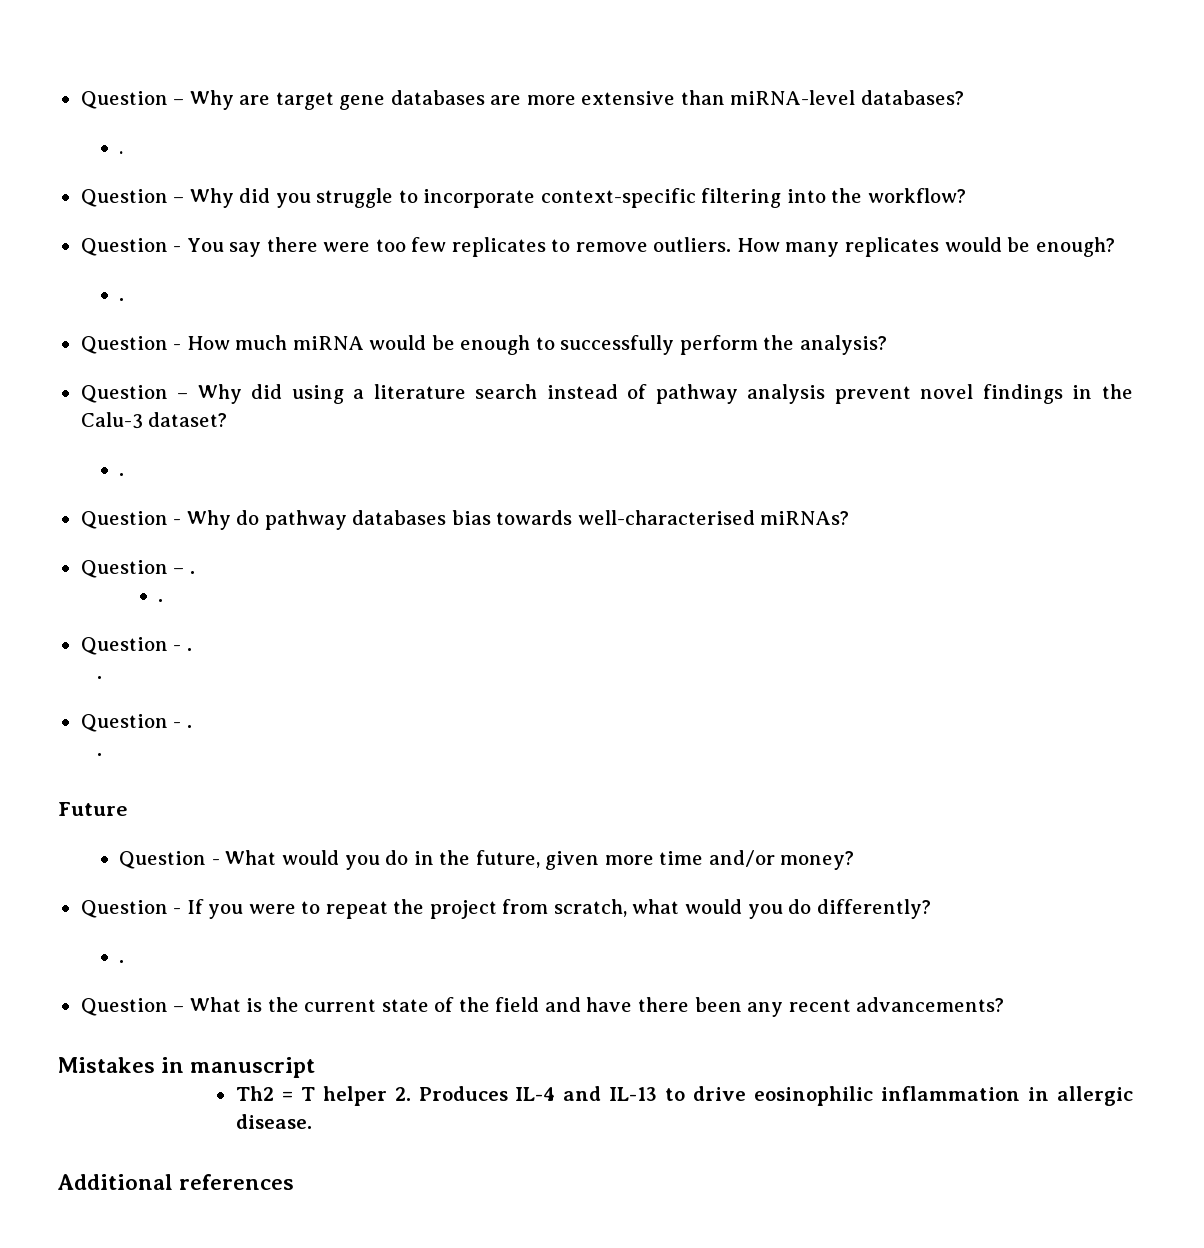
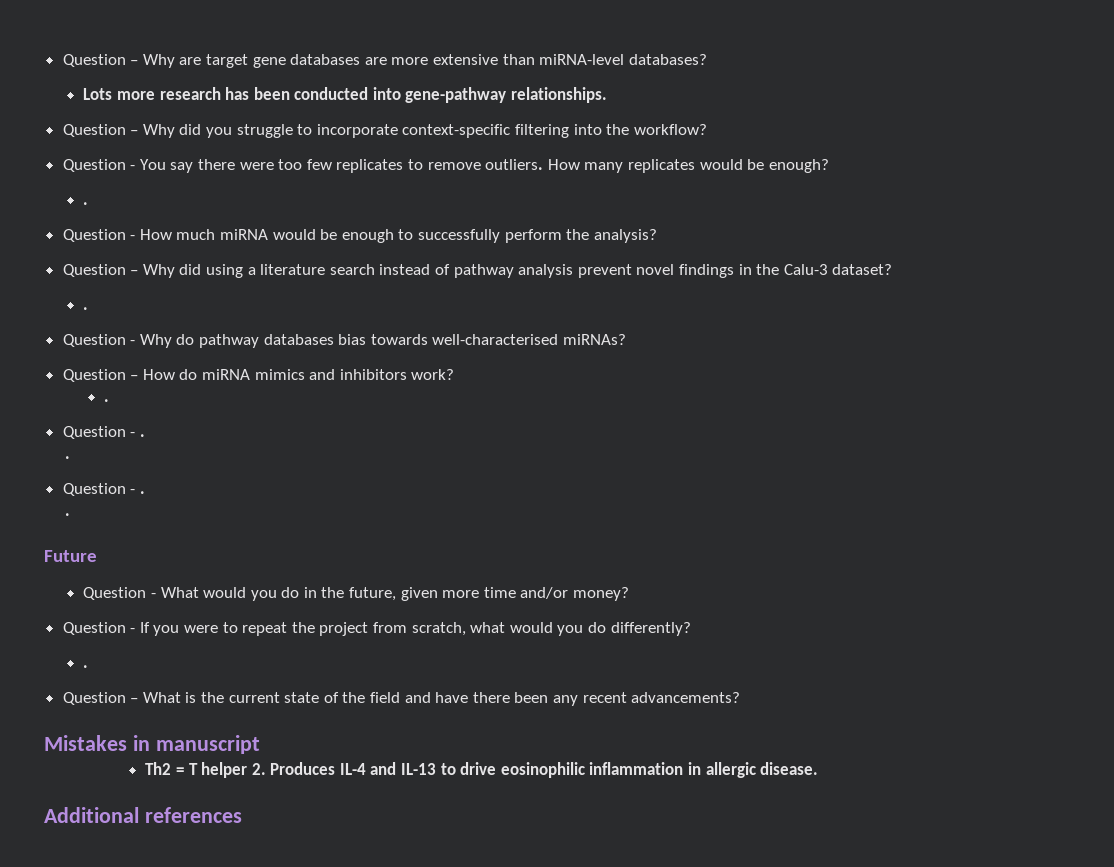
  Question – Why are target gene databases are more extensive than miRNA-level databases?
- .
+ Lots more research has been conducted into gene-pathway relationships.
  Question - Why do pathway databases bias towards well-characterised miRNAs?
- Question – .
+ Question – How do miRNA mimics and inhibitors work?

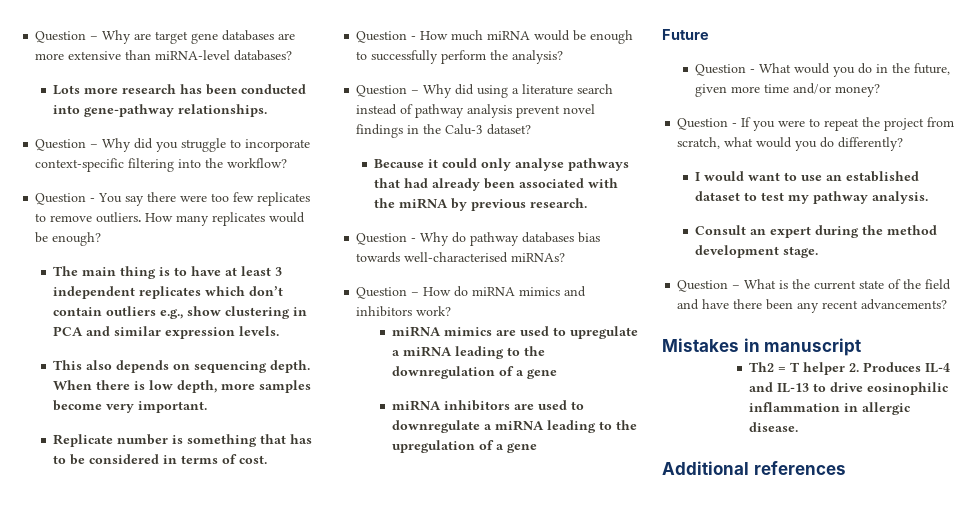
  How many replicates would be enough?
- .
+ The main thing is to have at least 3 independent replicates which don’t contain outliers e.g., show clustering in PCA and similar expression levels.
+ This also depends on sequencing depth. When there is low depth, more samples become very important.
+ Replicate number is something that has to be considered in terms of cost.
  Question – Why did using a literature search instead of pathway analysis prevent novel findings in the Calu-3 dataset?
- .
+ Because it could only analyse pathways that had already been associated with the miRNA by previous research.
  Question – How do miRNA mimics and inhibitors work?
- .
- Question - .
- .
- Question - .
- .
+ miRNA mimics are used to upregulate a miRNA leading to the downregulation of a gene
+ miRNA inhibitors are used to downregulate a miRNA leading to the upregulation of a gene
  Question - If you were to repeat the project from scratch, what would you do differently?
- .
+ I would want to use an established dataset to test my pathway analysis.
+ Consult an expert during the method development stage.

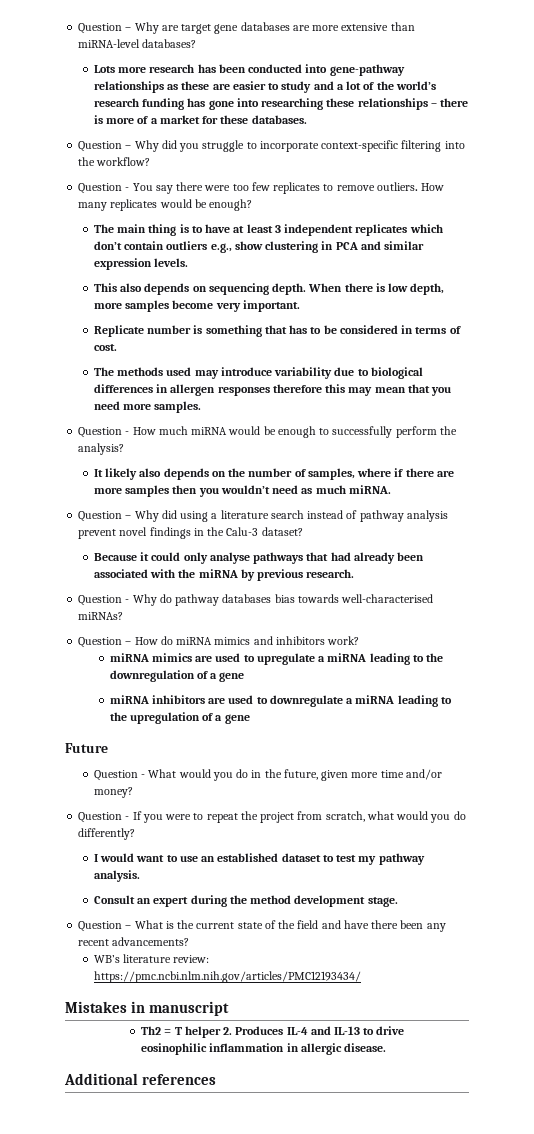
- Lots more research has been conducted into gene-pathway relationships.
+ Lots more research has been conducted into gene-pathway relationships as these are easier to study and a lot of the world’s research funding has gone into researching these relationships – there is more of a market for these databases.
+ The methods used may introduce variability due to biological differences in allergen responses therefore this may mean that you need more samples.
+ It likely also depends on the number of samples, where if there are more samples then you wouldn’t need as much miRNA.
+ WB’s literature review: https://pmc.ncbi.nlm.nih.gov/articles/PMC12193434/

